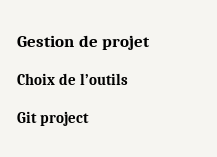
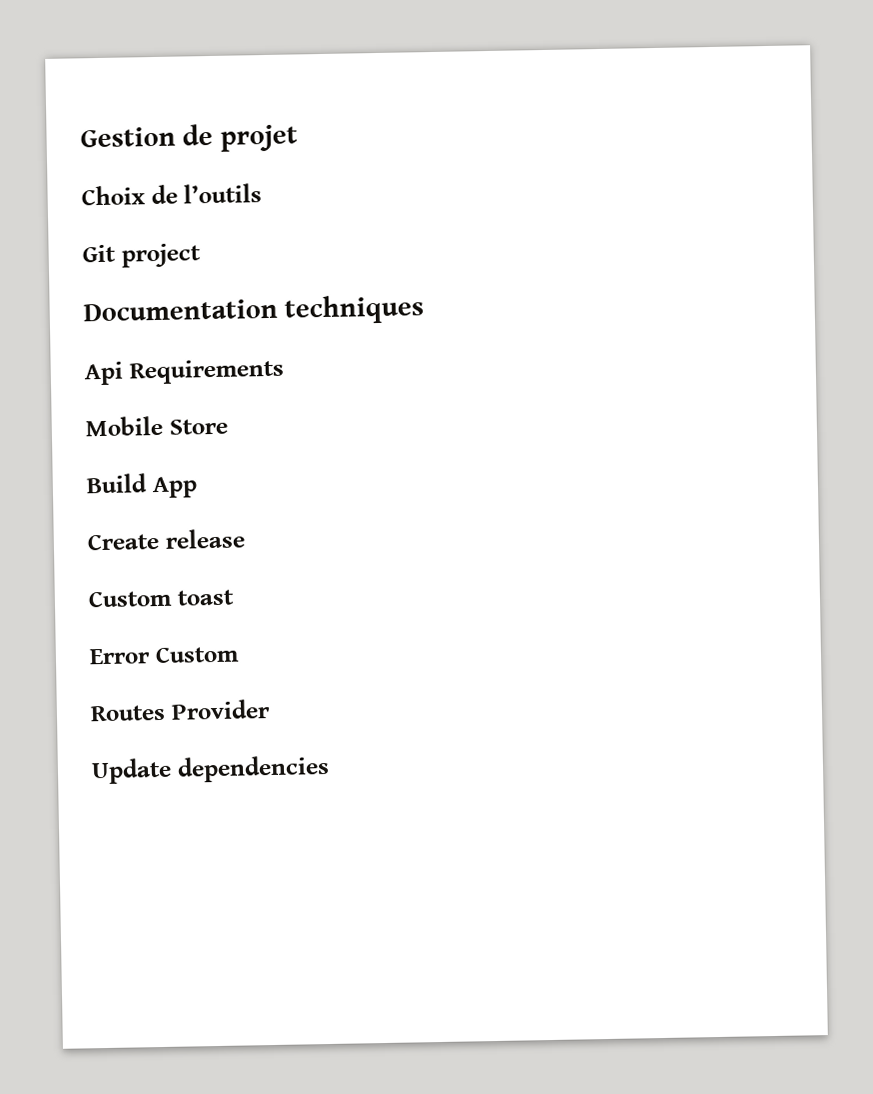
+ Documentation techniques
+ Api Requirements
+ Mobile Store
+ Build App
+ Create release
+ Custom toast
+ Error Custom
+ Routes Provider
+ Update dependencies

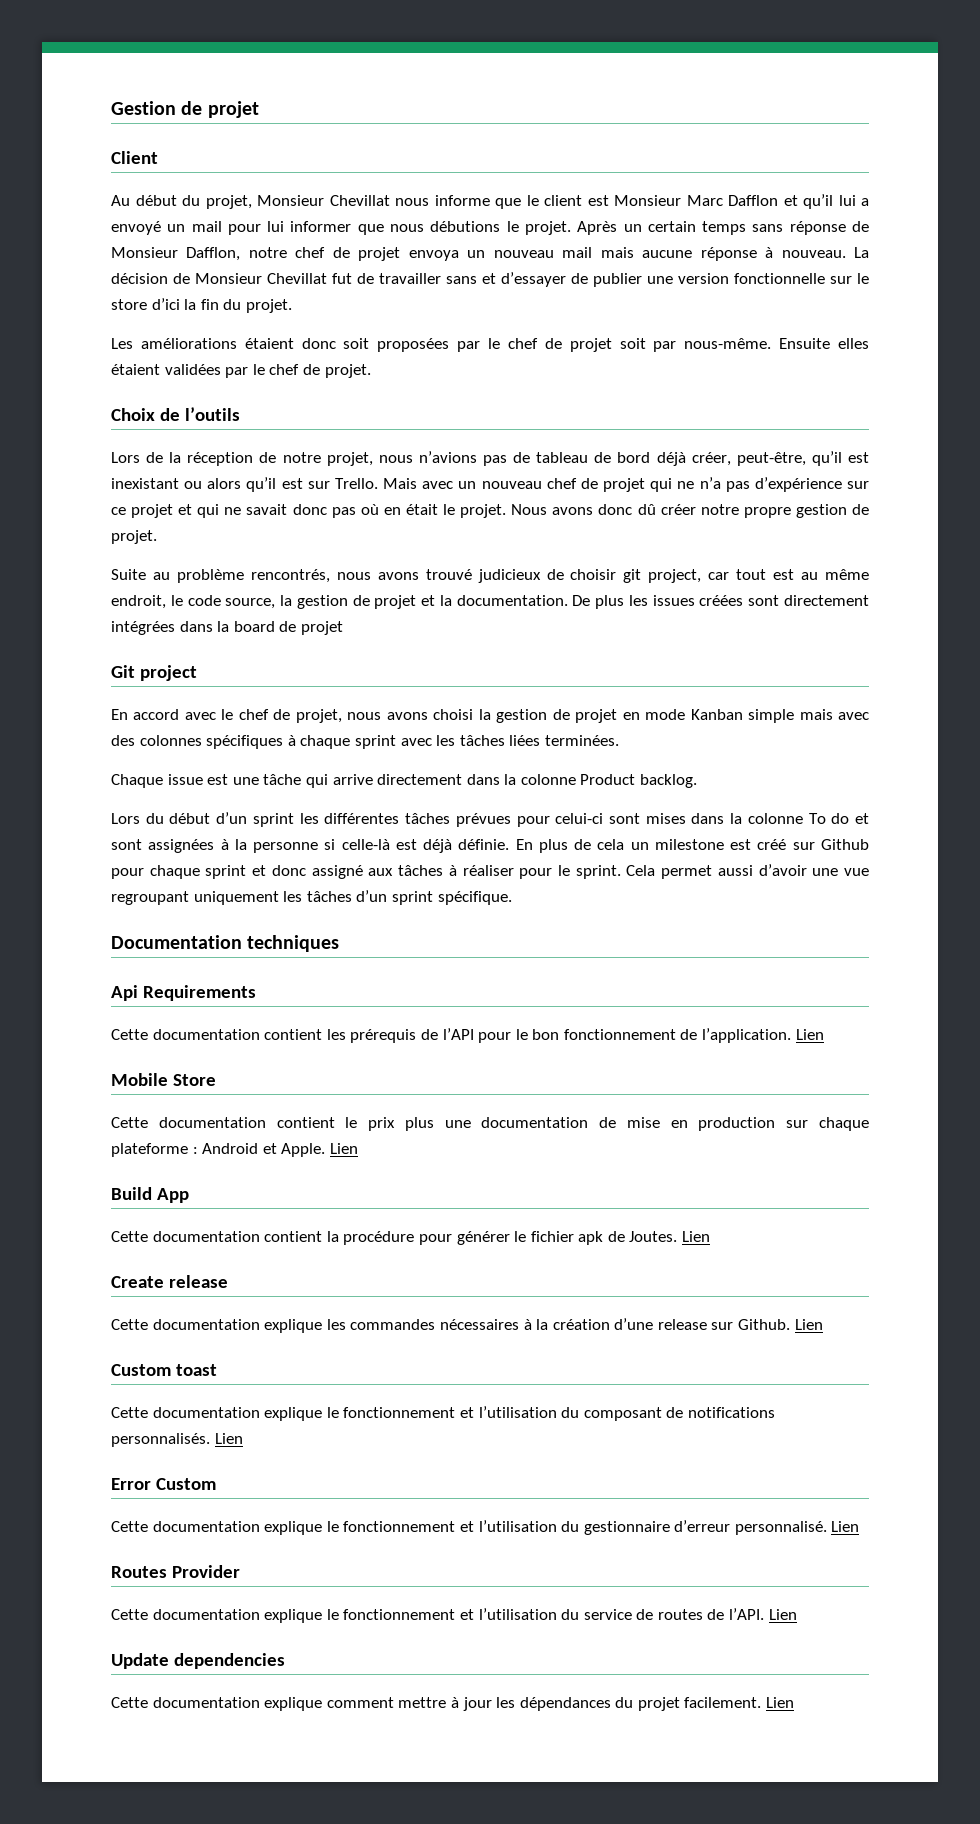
+ Client
+ Au début du projet, Monsieur Chevillat nous informe que le client est Monsieur Marc Dafflon et qu’il lui a envoyé un mail pour lui informer que nous débutions le projet. Après un certain temps sans réponse de Monsieur Dafflon, notre chef de projet envoya un nouveau mail mais aucune réponse à nouveau. La décision de Monsieur Chevillat fut de travailler sans et d’essayer de publier une version fonctionnelle sur le store d’ici la fin du projet.
+ Les améliorations étaient donc soit proposées par le chef de projet soit par nous-même. Ensuite elles étaient validées par le chef de projet.
  Choix de l’outils
+ Lors de la réception de notre projet, nous n’avions pas de tableau de bord déjà créer, peut-être, qu’il est inexistant ou alors qu’il est sur Trello. Mais avec un nouveau chef de projet qui ne n’a pas d’expérience sur ce projet et qui ne savait donc pas où en était le projet. Nous avons donc dû créer notre propre gestion de projet.
+ Suite au problème rencontrés, nous avons trouvé judicieux de choisir git project, car tout est au même endroit, le code source, la gestion de projet et la documentation. De plus les issues créées sont directement intégrées dans la board de projet
  Git project
+ En accord avec le chef de projet, nous avons choisi la gestion de projet en mode Kanban simple mais avec des colonnes spécifiques à chaque sprint avec les tâches liées terminées.
+ Chaque issue est une tâche qui arrive directement dans la colonne Product backlog.
+ Lors du début d’un sprint les différentes tâches prévues pour celui-ci sont mises dans la colonne To do et sont assignées à la personne si celle-là est déjà définie. En plus de cela un milestone est créé sur Github pour chaque sprint et donc assigné aux tâches à réaliser pour le sprint. Cela permet aussi d’avoir une vue regroupant uniquement les tâches d’un sprint spécifique.
  Documentation techniques
  Api Requirements
+ Cette documentation contient les prérequis de l’API pour le bon fonctionnement de l’application. Lien
  Mobile Store
+ Cette documentation contient le prix plus une documentation de mise en production sur chaque plateforme : Android et Apple. Lien
  Build App
+ Cette documentation contient la procédure pour générer le fichier apk de Joutes. Lien
  Create release
+ Cette documentation explique les commandes nécessaires à la création d’une release sur Github. Lien
  Custom toast
+ Cette documentation explique le fonctionnement et l’utilisation du composant de notifications personnalisés. Lien
  Error Custom
+ Cette documentation explique le fonctionnement et l’utilisation du gestionnaire d’erreur personnalisé. Lien
  Routes Provider
+ Cette documentation explique le fonctionnement et l’utilisation du service de routes de l’API. Lien
  Update dependencies
+ Cette documentation explique comment mettre à jour les dépendances du projet facilement. Lien

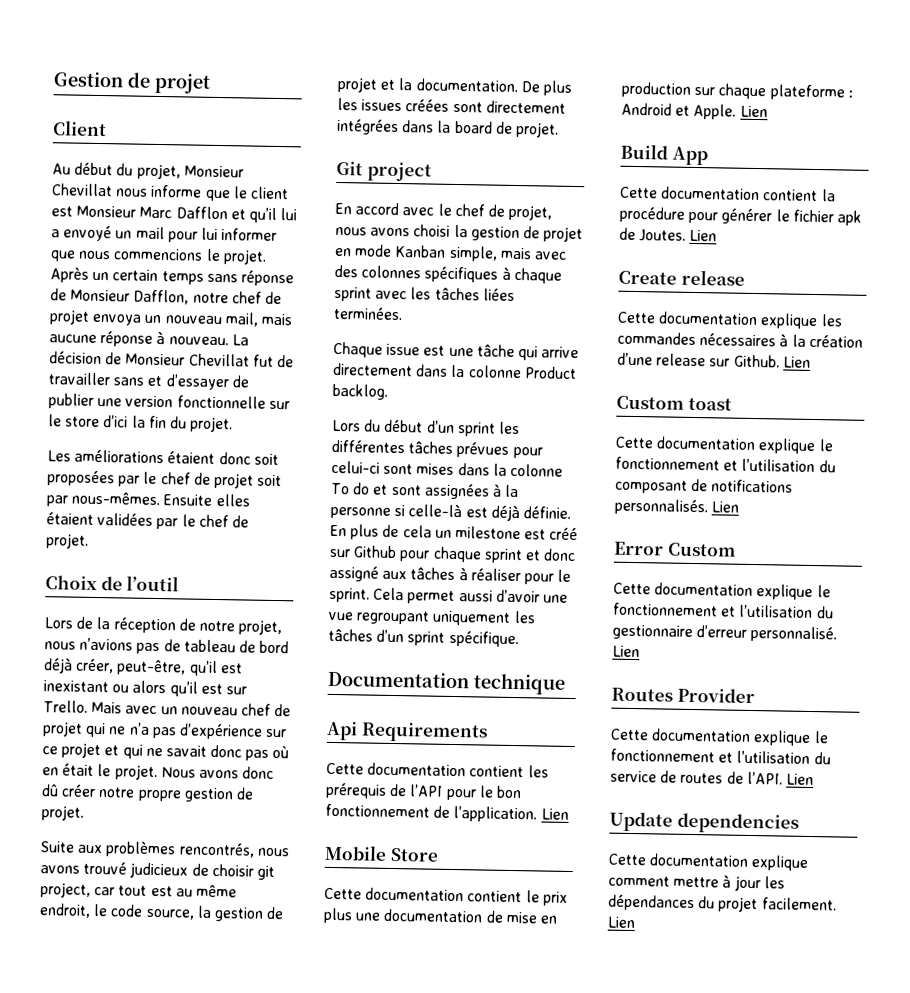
- Au début du projet, Monsieur Chevillat nous informe que le client est Monsieur Marc Dafflon et qu’il lui a envoyé un mail pour lui informer que nous débutions le projet.
+ Au début du projet, Monsieur Chevillat nous informe que le client est Monsieur Marc Dafflon et qu’il lui a envoyé un mail pour lui informer que nous commencions le projet.
- Après un certain temps sans réponse de Monsieur Dafflon, notre chef de projet envoya un nouveau mail mais aucune réponse à nouveau.
+ Après un certain temps sans réponse de Monsieur Dafflon, notre chef de projet envoya un nouveau mail, mais aucune réponse à nouveau.
- Les améliorations étaient donc soit proposées par le chef de projet soit par nous-même.
+ Les améliorations étaient donc soit proposées par le chef de projet soit par nous-mêmes.
- Choix de l’outils
+ Choix de l’outil
- Suite au problème rencontrés, nous avons trouvé judicieux de choisir git project, car tout est au même endroit, le code source, la gestion de projet et la documentation.
+ Suite aux problèmes rencontrés, nous avons trouvé judicieux de choisir git project, car tout est au même endroit, le code source, la gestion de projet et la documentation.
- De plus les issues créées sont directement intégrées dans la board de projet
+ De plus les issues créées sont directement intégrées dans la board de projet.
- En accord avec le chef de projet, nous avons choisi la gestion de projet en mode Kanban simple mais avec des colonnes spécifiques à chaque sprint avec les tâches liées terminées.
+ En accord avec le chef de projet, nous avons choisi la gestion de projet en mode Kanban simple, mais avec des colonnes spécifiques à chaque sprint avec les tâches liées terminées.
- Documentation techniques
+ Documentation technique

